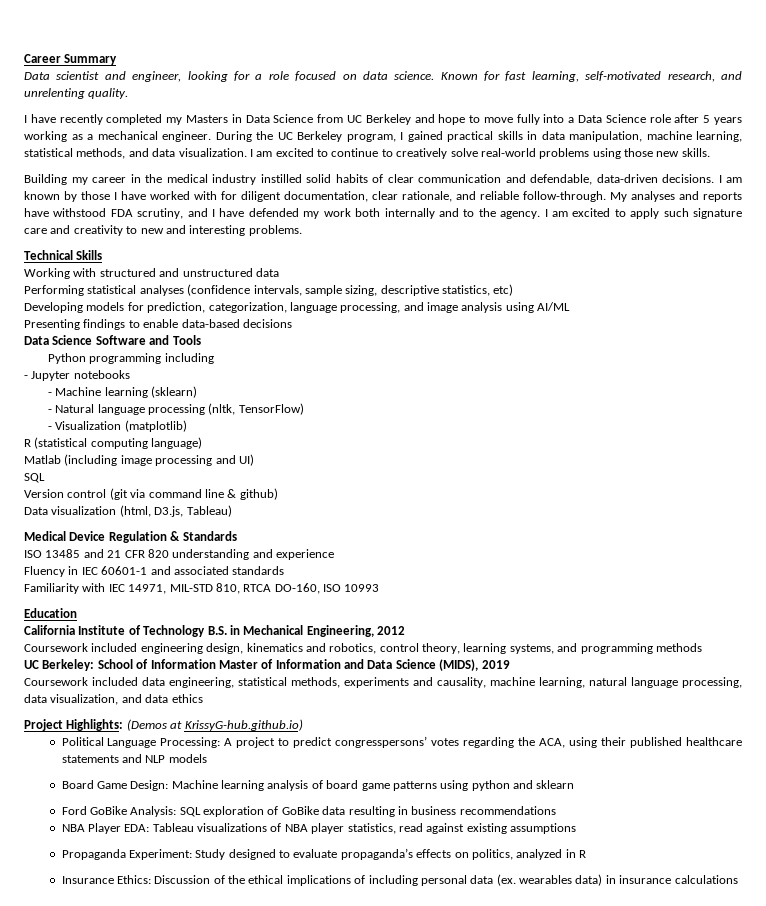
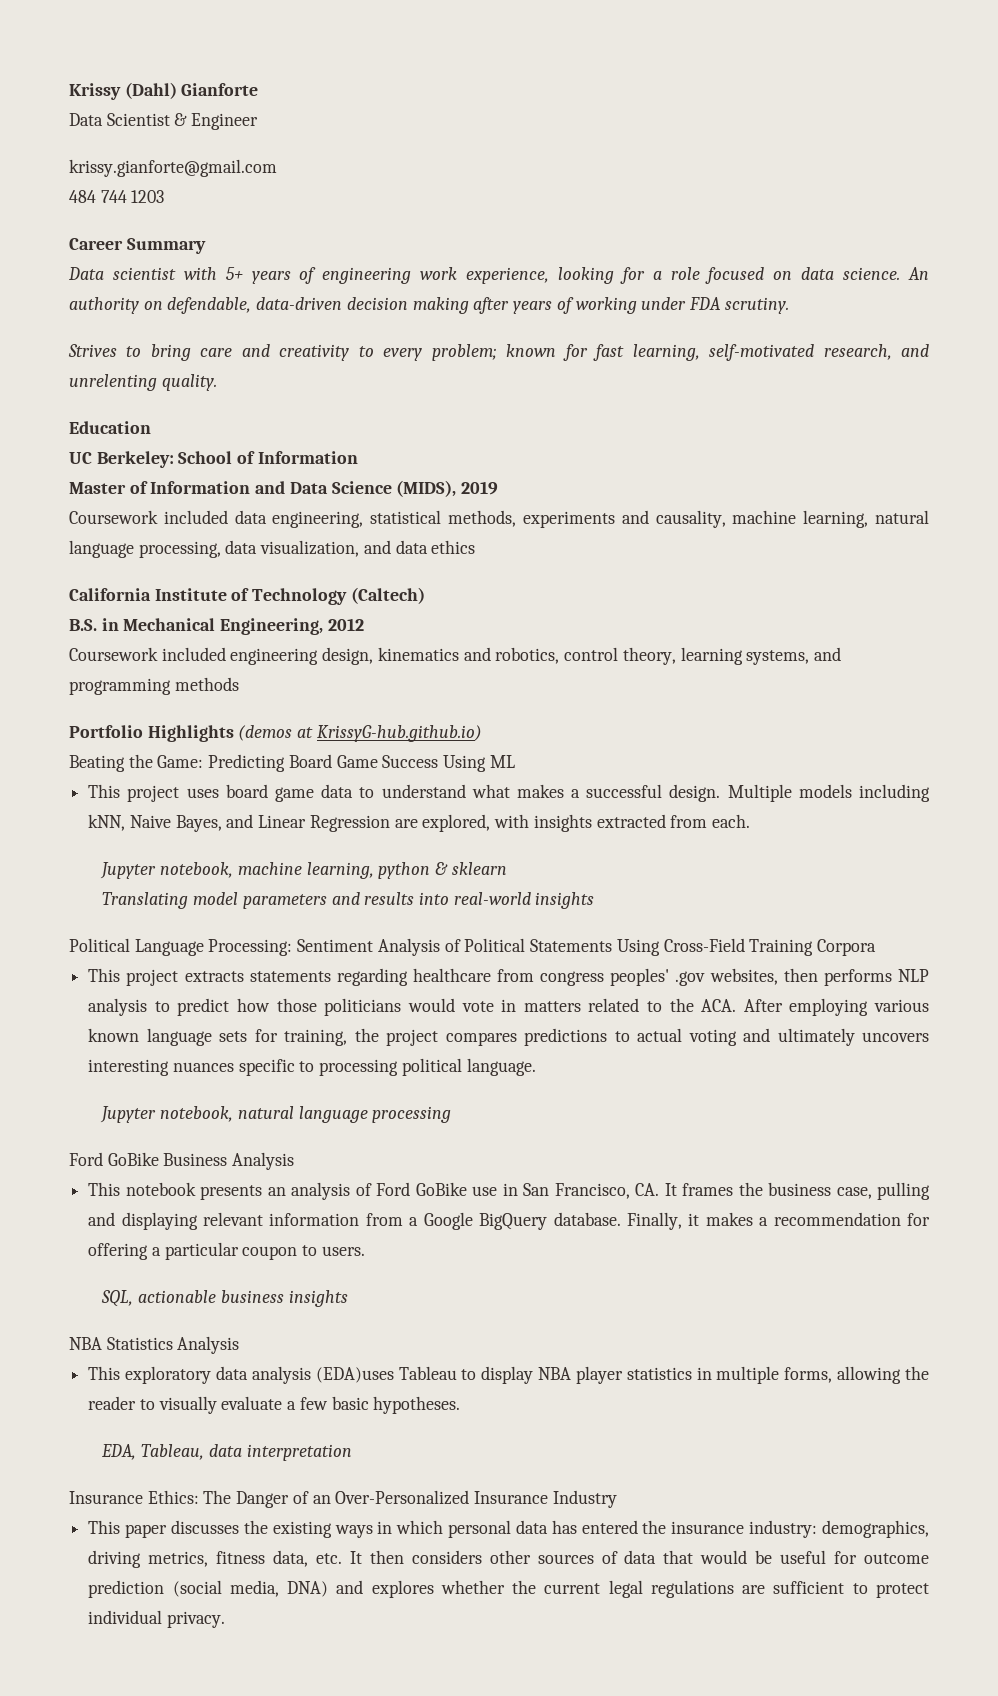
+ Krissy (Dahl) Gianforte
+ Data Scientist & Engineer
+ krissy.gianforte@gmail.com
+ 484 744 1203
  Career Summary
- Data scientist and engineer, looking for a role focused on data science.
+ Data scientist with 5+ years of engineering work experience, looking for a role focused on data science.
- Known for fast learning, self-motivated research, and unrelenting quality.
+ An authority on defendable, data-driven decision making after years of working under FDA scrutiny.
+ Strives to bring care and creativity to every problem; known for fast learning, self-motivated research, and unrelenting quality.
- I have recently completed my Masters in Data Science from UC Berkeley and hope to move fully into a Data Science role after 5 years working as a mechanical engineer. During the UC Berkeley program, I gained practical skills in data manipulation, machine learning, statistical methods, and data visualization. I am excited to continue to creatively solve real-world problems using those new skills.
- Building my career in the medical industry instilled solid habits of clear communication and defendable, data-driven decisions. I am known by those I have worked with for diligent documentation, clear rationale, and reliable follow-through. My analyses and reports have withstood FDA scrutiny, and I have defended my work both internally and to the agency. I am excited to apply such signature care and creativity to new and interesting problems.
- Technical Skills
- Working with structured and unstructured data
- Performing statistical analyses (confidence intervals, sample sizing, descriptive statistics, etc)
- Developing models for prediction, categorization, language processing, and image analysis using AI/ML
- Presenting findings to enable data-based decisions
- Data Science Software and Tools
- Python programming including
- - Jupyter notebooks
- - Machine learning (sklearn)
- - Natural language processing (nltk, TensorFlow)
- - Visualization (matplotlib)
- R (statistical computing language)
- Matlab (including image processing and UI)
- SQL
- Version control (git via command line & github)
- Data visualization (html, D3.js, Tableau)
- Medical Device Regulation & Standards
- ISO 13485 and 21 CFR 820 understanding and experience
- Fluency in IEC 60601-1 and associated standards
- Familiarity with IEC 14971, MIL-STD 810, RTCA DO-160, ISO 10993
  Education
- California Institute of Technology B.S. in Mechanical Engineering, 2012
- Coursework included engineering design, kinematics and robotics, control theory, learning systems, and programming methods
- UC Berkeley: School of Information Master of Information and Data Science (MIDS), 2019
+ UC Berkeley: School of Information
+ Master of Information and Data Science (MIDS), 2019
- Project Highlights: (Demos at KrissyG-hub.github.io)
- Political Language Processing: A project to predict congresspersons’ votes regarding the ACA, using their published healthcare statements and NLP models
- Board Game Design: Machine learning analysis of board game patterns using python and sklearn
- Ford GoBike Analysis: SQL exploration of GoBike data resulting in business recommendations
- NBA Player EDA: Tableau visualizations of NBA player statistics, read against existing assumptions
- Propaganda Experiment: Study designed to evaluate propaganda’s effects on politics, analyzed in R
- Insurance Ethics: Discussion of the ethical implications of including personal data (ex. wearables data) in insurance calculations
+ California Institute of Technology (Caltech)
+ B.S. in Mechanical Engineering, 2012
+ Coursework included engineering design, kinematics and robotics, control theory, learning systems, and programming methods
+ Portfolio Highlights (demos at KrissyG-hub.github.io)
+ Beating the Game: Predicting Board Game Success Using ML
+ This project uses board game data to understand what makes a successful design. Multiple models including kNN, Naive Bayes, and Linear Regression are explored, with insights extracted from each.
+ Jupyter notebook, machine learning, python & sklearn
+ Translating model parameters and results into real-world insights
+ Political Language Processing: Sentiment Analysis of Political Statements Using Cross-Field Training Corpora
+ This project extracts statements regarding healthcare from congress peoples' .gov websites, then performs NLP analysis to predict how those politicians would vote in matters related to the ACA. After employing various known language sets for training, the project compares predictions to actual voting and ultimately uncovers interesting nuances specific to processing political language.
+ Jupyter notebook, natural language processing
+ Ford GoBike Business Analysis
+ This notebook presents an analysis of Ford GoBike use in San Francisco, CA. It frames the business case, pulling and displaying relevant information from a Google BigQuery database. Finally, it makes a recommendation for offering a particular coupon to users.
+ SQL, actionable business insights
+ NBA Statistics Analysis
+ This exploratory data analysis (EDA)uses Tableau to display NBA player statistics in multiple forms, allowing the reader to visually evaluate a few basic hypotheses.
+ EDA, Tableau, data interpretation
+ Insurance Ethics: The Danger of an Over-Personalized Insurance Industry
+ This paper discusses the existing ways in which personal data has entered the insurance industry: demographics, driving metrics, fitness data, etc. It then considers other sources of data that would be useful for outcome prediction (social media, DNA) and explores whether the current legal regulations are sufficient to protect individual privacy.

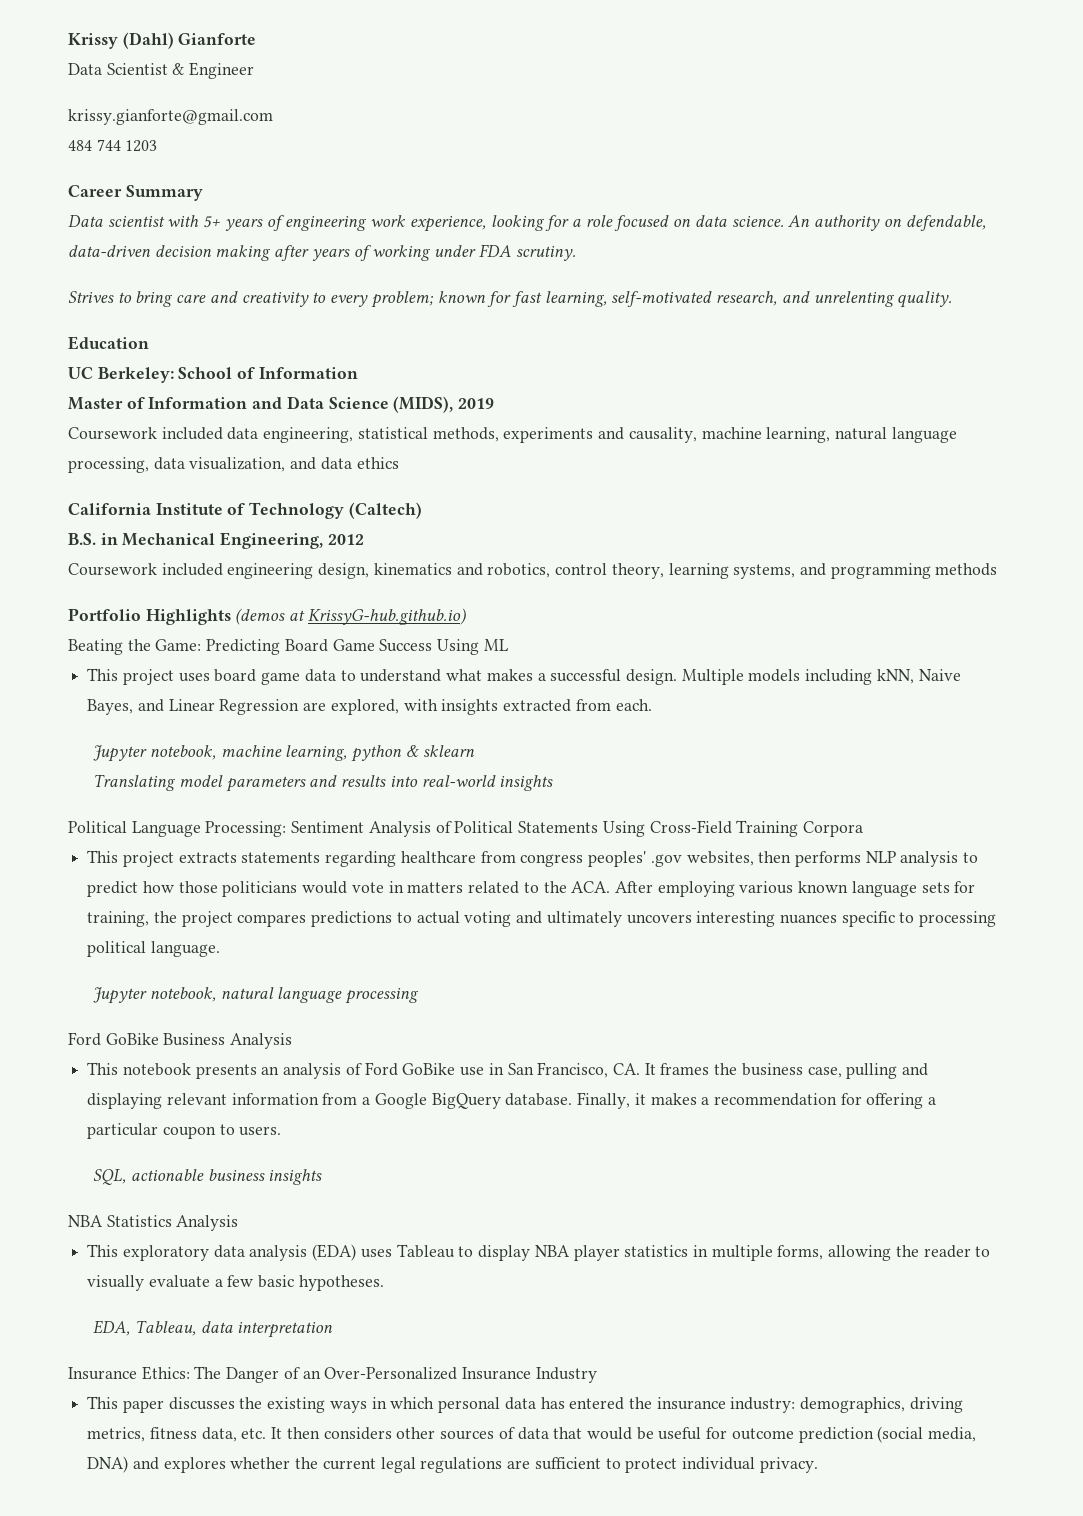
- This exploratory data analysis (EDA)uses Tableau to display NBA player statistics in multiple forms, allowing the reader to visually evaluate a few basic hypotheses.
+ This exploratory data analysis (EDA) uses Tableau to display NBA player statistics in multiple forms, allowing the reader to visually evaluate a few basic hypotheses.

